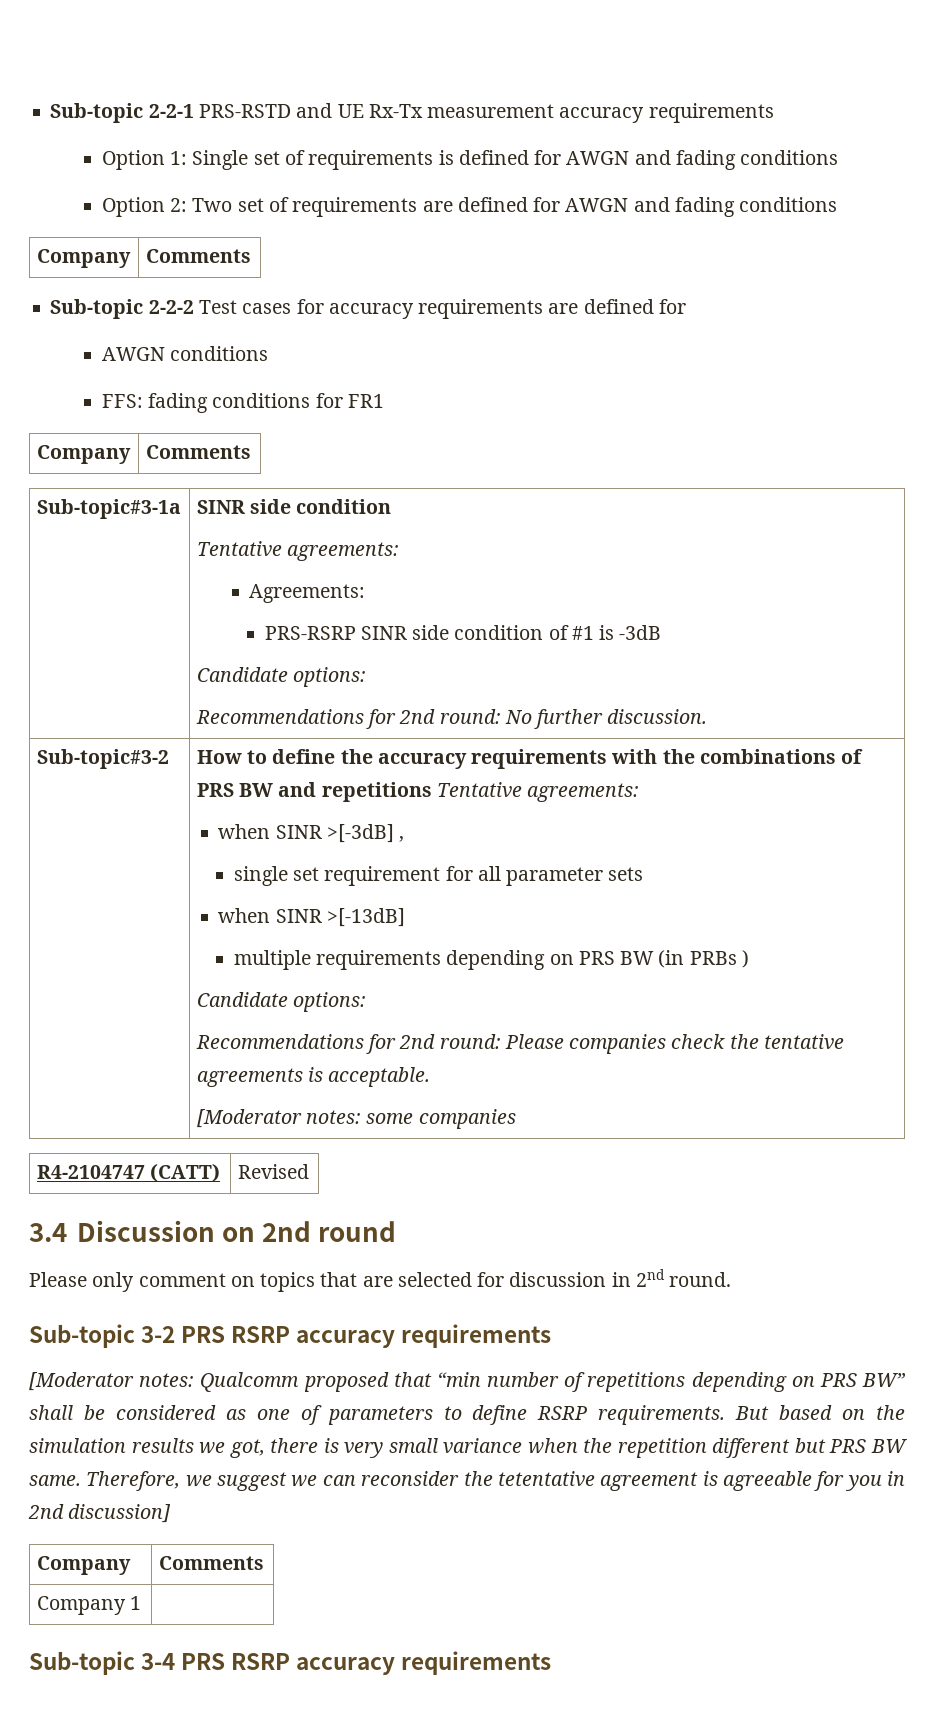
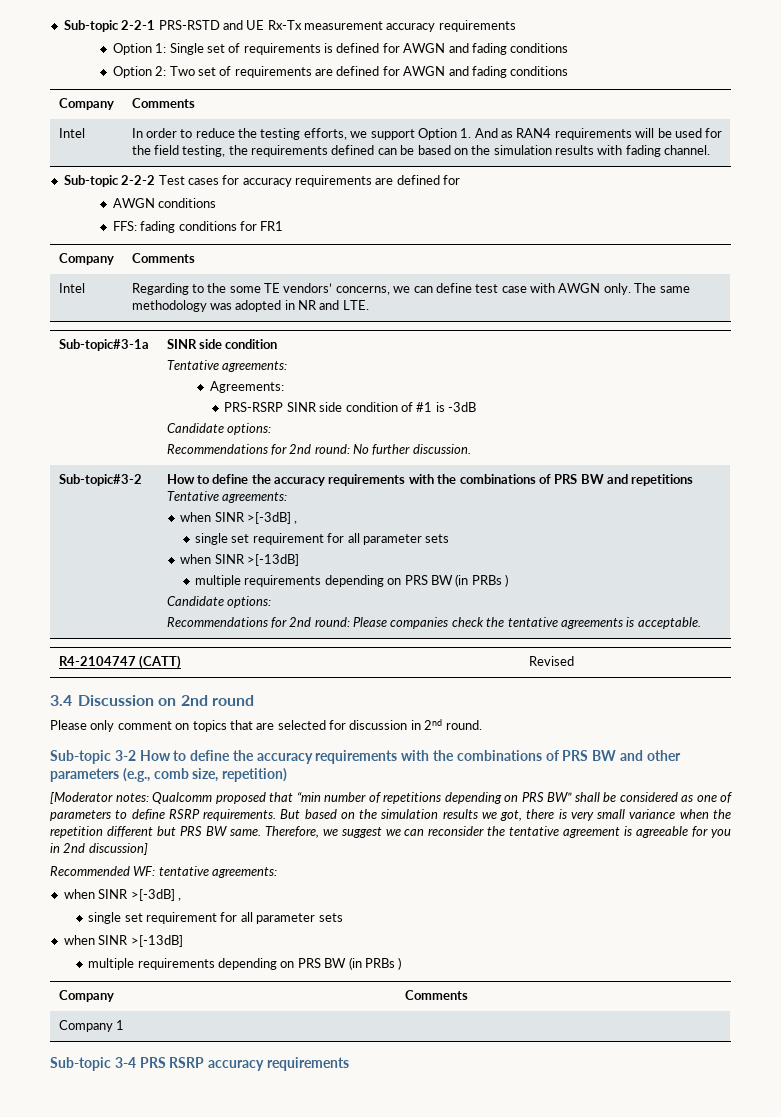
+ Intel | In order to reduce the testing efforts, we support Option 1. And as RAN4 requirements will be used for the field testing, the requirements defined can be based on the simulation results with fading channel.
+ Intel | Regarding to the some TE vendors’ concerns, we can define test case with AWGN only. The same methodology was adopted in NR and LTE.
- [Moderator notes: some companies
- Sub-topic 3-2 PRS RSRP accuracy requirements
+ Sub-topic 3-2 How to define the accuracy requirements with the combinations of PRS BW and other parameters (e.g., comb size, repetition)
- Therefore, we suggest we can reconsider the tetentative agreement is agreeable for you in 2nd discussion]
+ Therefore, we suggest we can reconsider the tentative agreement is agreeable for you in 2nd discussion]
+ Recommended WF: tentative agreements:
+ when SINR >[-3dB] ,
+ single set requirement for all parameter sets
+ when SINR >[-13dB]
+ multiple requirements depending on PRS BW (in PRBs )

